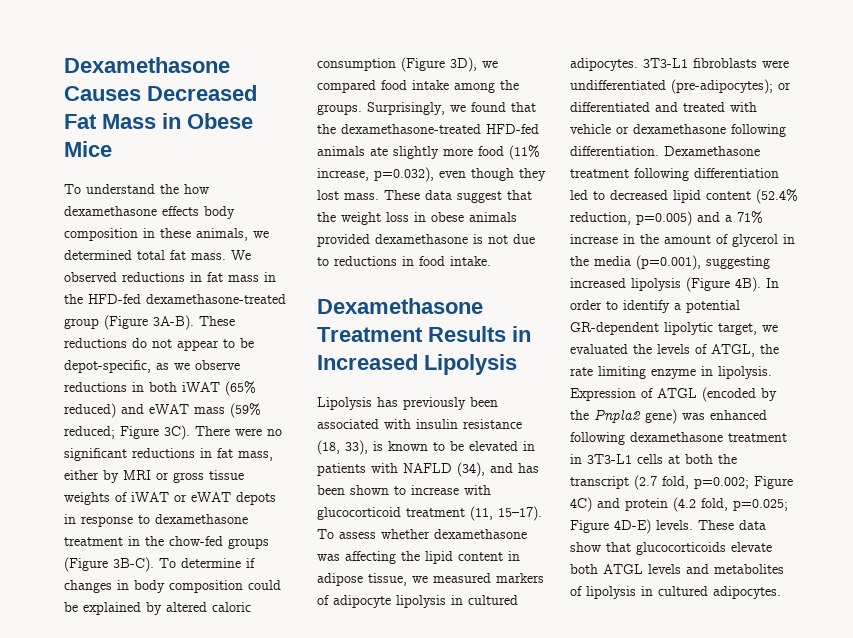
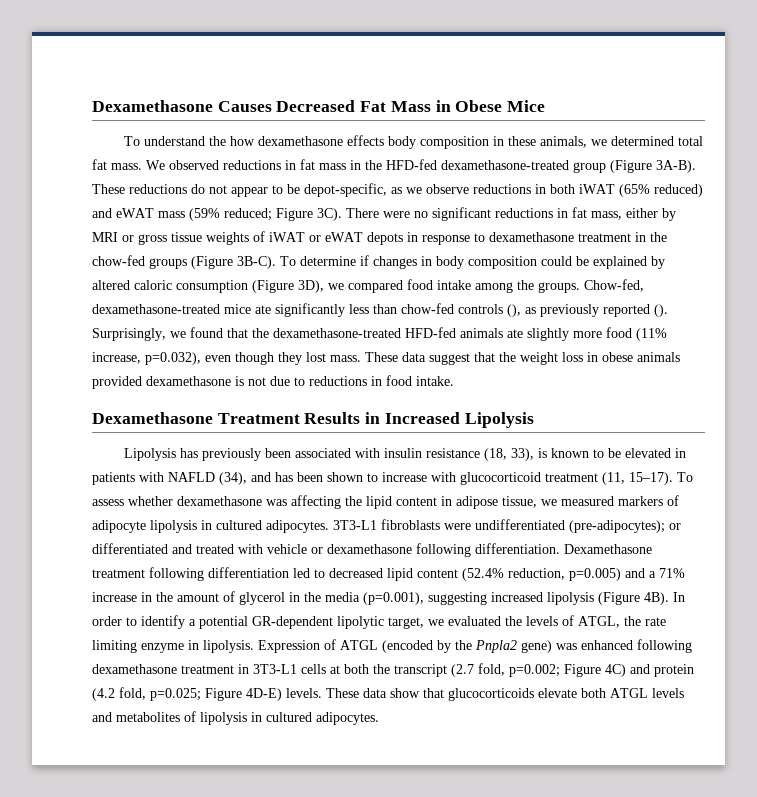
+ Chow-fed, dexamethasone-treated mice ate significantly less than chow-fed controls (), as previously reported ().

